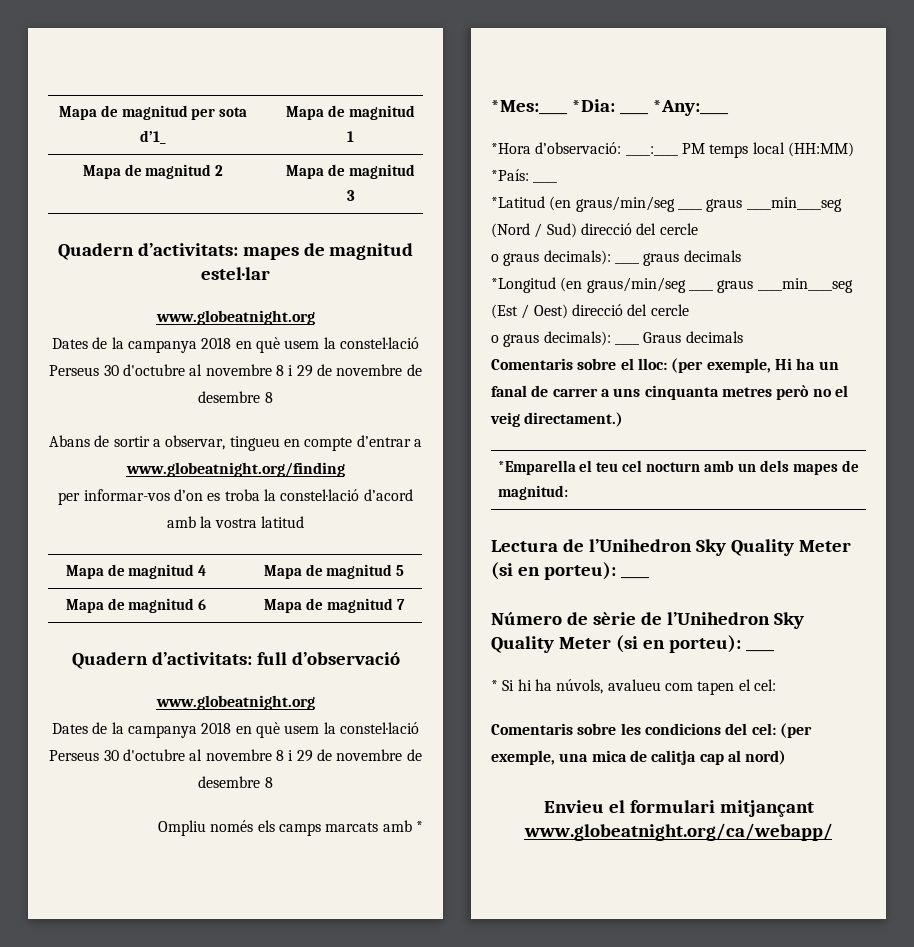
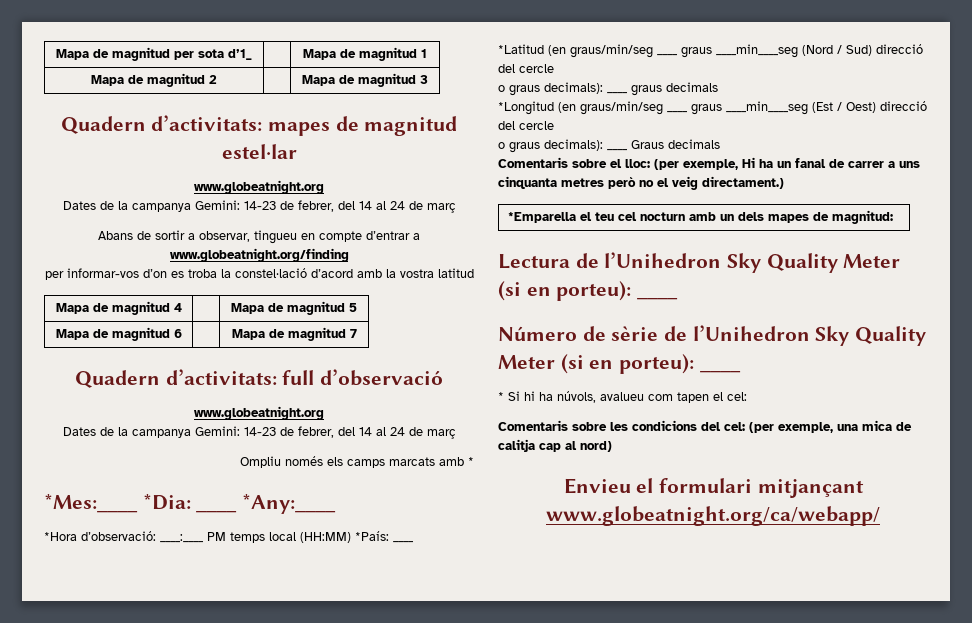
  Quadern d’activitats: mapes de magnitud estel·lar
  www.globeatnight.org
- Dates de la campanya 2018 en què usem la constel·lació Perseus 30 d'octubre al novembre 8 i 29 de novembre de desembre 8
+ Dates de la campanya Gemini: 14-23 de febrer, del 14 al 24 de març
  Quadern d’activitats: full d’observació
  www.globeatnight.org
- Dates de la campanya 2018 en què usem la constel·lació Perseus 30 d'octubre al novembre 8 i 29 de novembre de desembre 8
+ Dates de la campanya Gemini: 14-23 de febrer, del 14 al 24 de març

